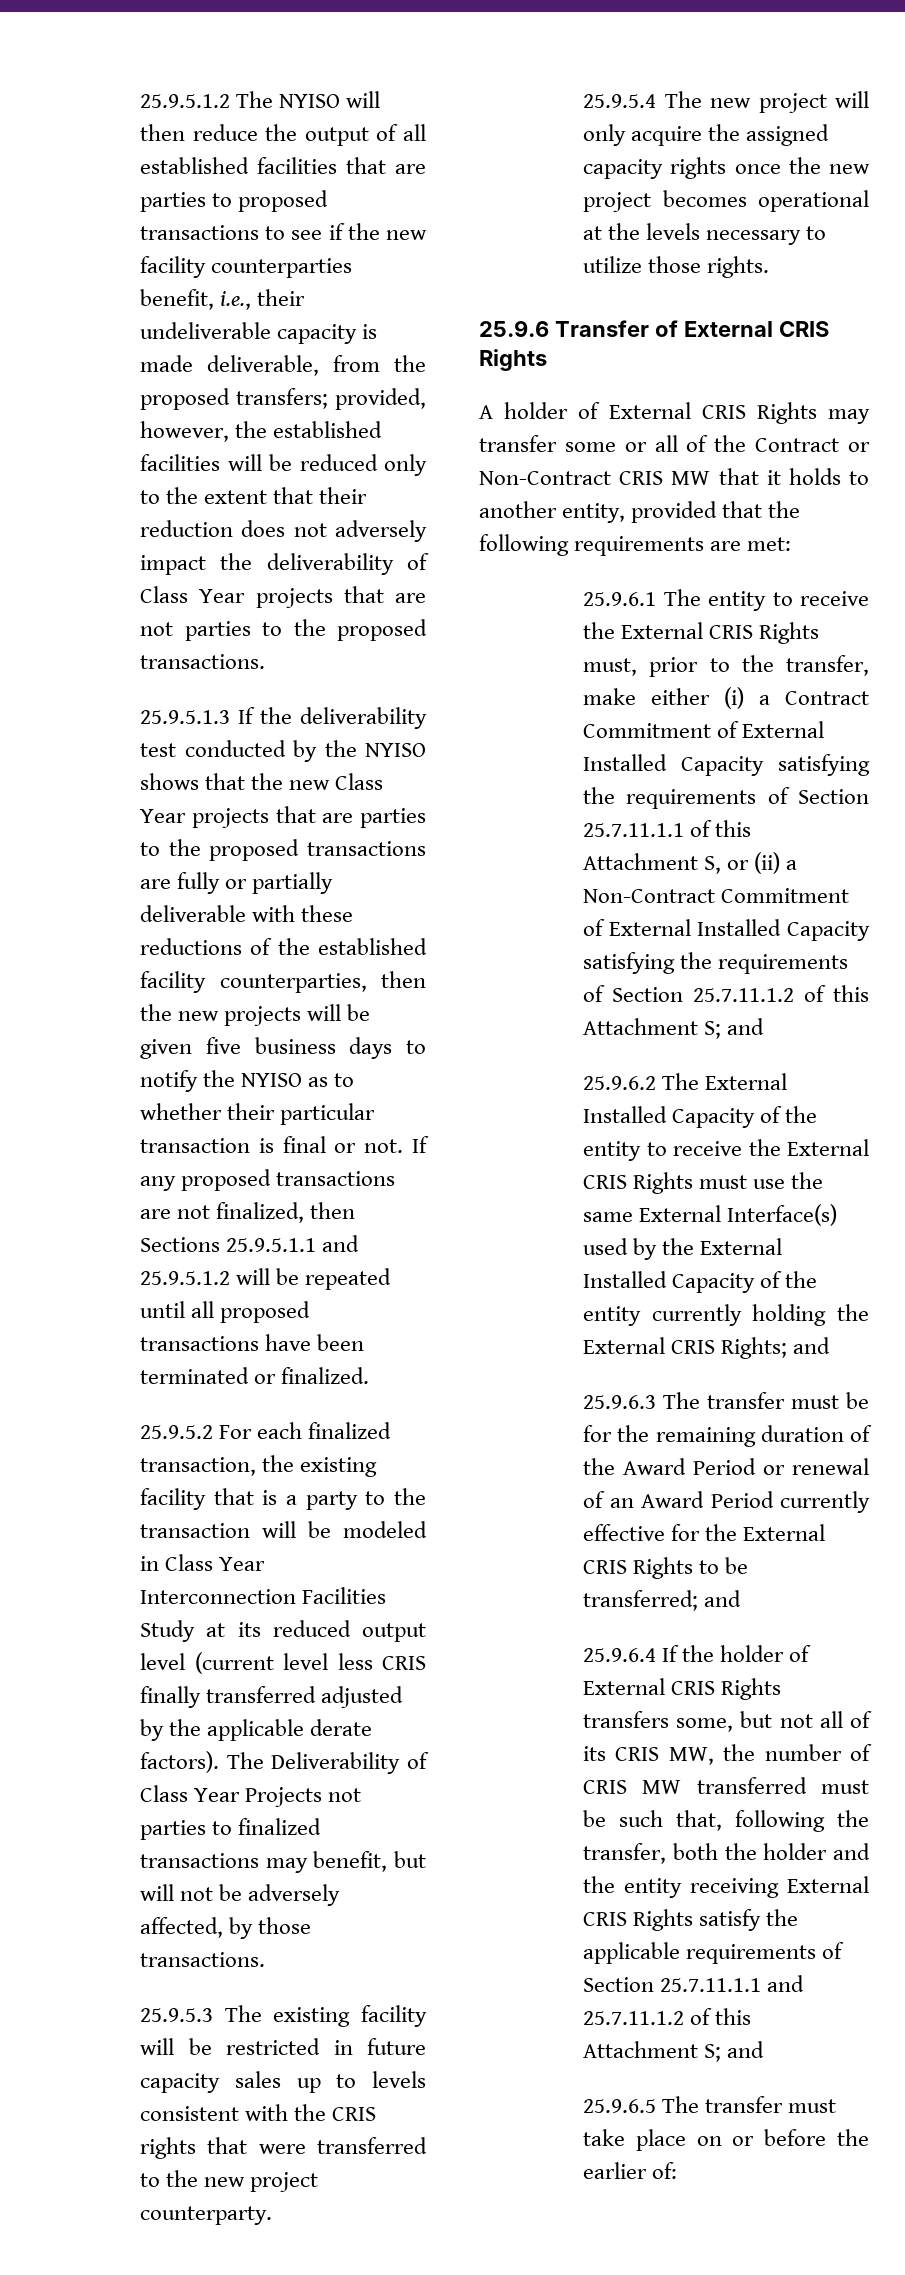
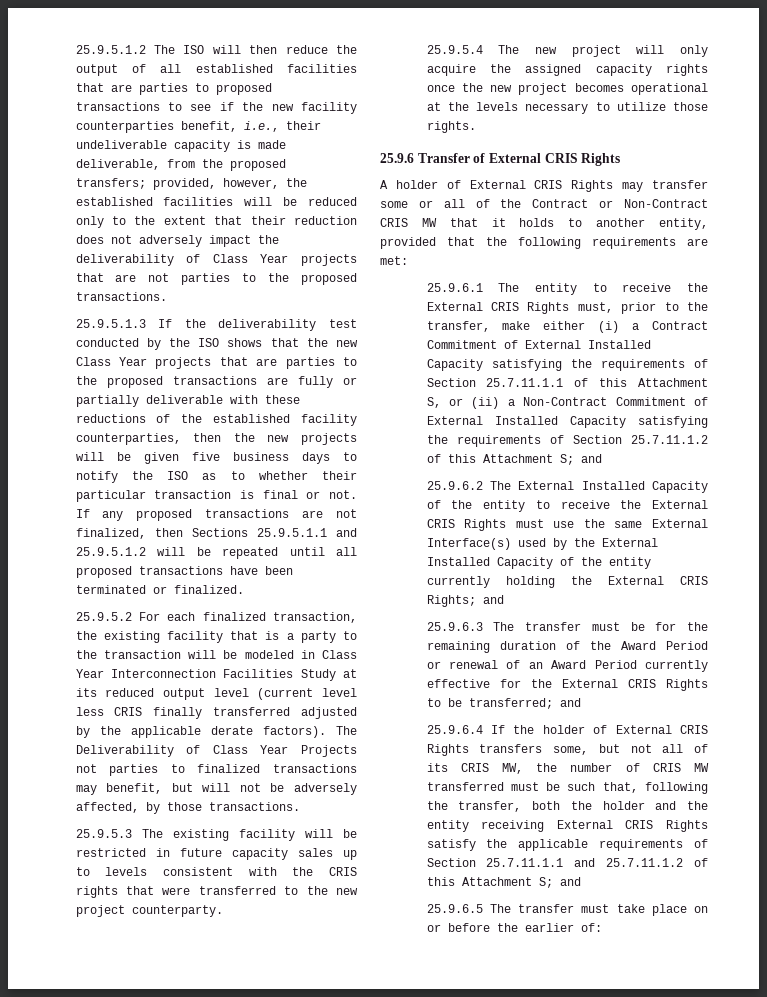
- 25.9.5.1.2 The NYISO will then reduce the output of all established facilities that are parties to proposed transactions to see if the new facility counterparties benefit, i.e., their undeliverable capacity is made deliverable, from the proposed transfers;
+ 25.9.5.1.2 The ISO will then reduce the output of all established facilities that are parties to proposed transactions to see if the new facility counterparties benefit, i.e., their undeliverable capacity is made deliverable, from the proposed transfers;
- 25.9.5.1.3 If the deliverability test conducted by the NYISO shows that the new Class Year projects that are parties to the proposed transactions are fully or partially deliverable with these reductions of the established facility counterparties, then the new projects will be given five business days to notify the NYISO as to whether their particular transaction is final or not.
+ 25.9.5.1.3 If the deliverability test conducted by the ISO shows that the new Class Year projects that are parties to the proposed transactions are fully or partially deliverable with these reductions of the established facility counterparties, then the new projects will be given five business days to notify the ISO as to whether their particular transaction is final or not.

